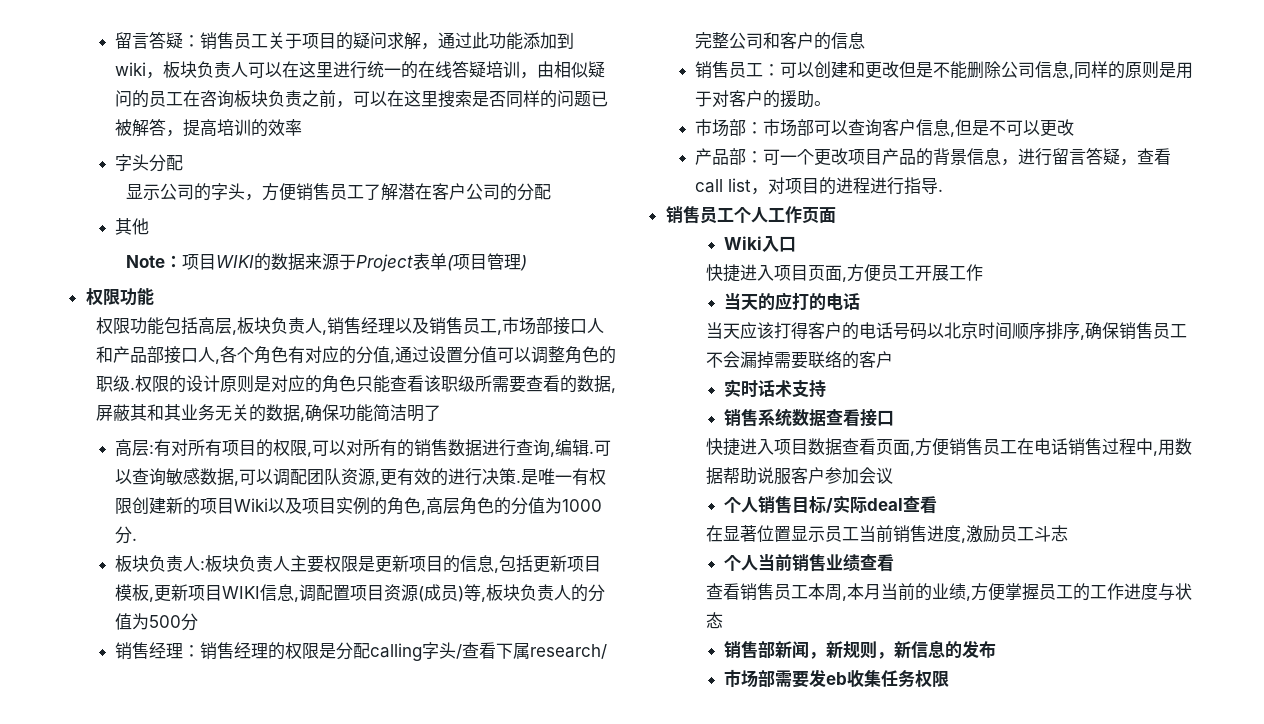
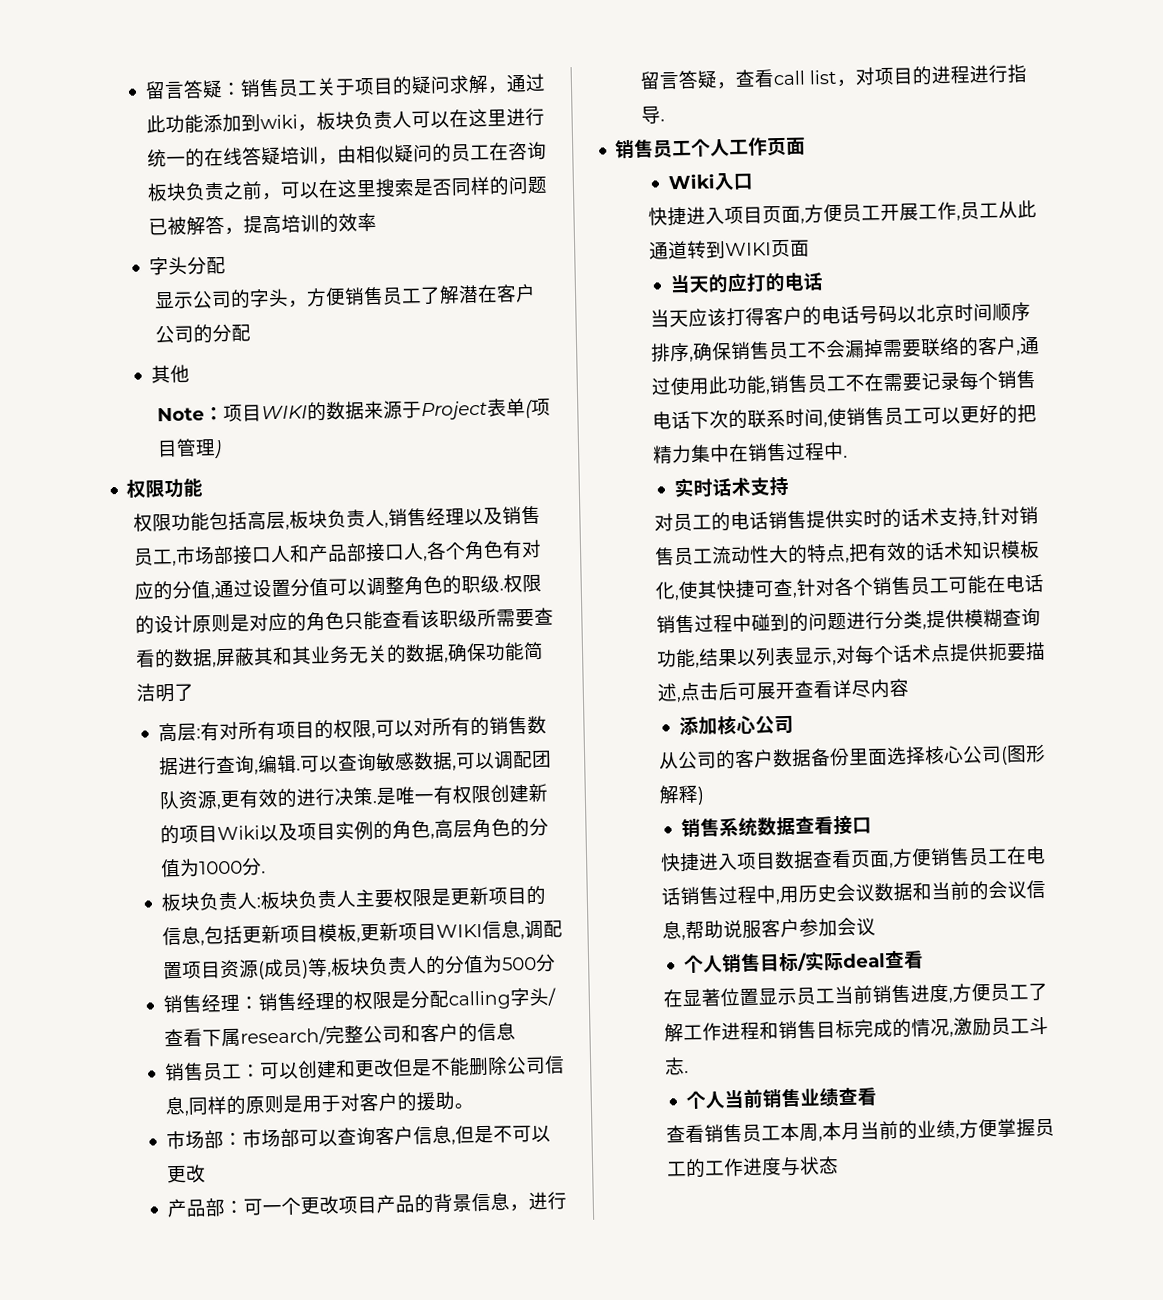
- 快捷进入项目页面,方便员工开展工作
+ 快捷进入项目页面,方便员工开展工作,员工从此通道转到WIKI页面
- 当天应该打得客户的电话号码以北京时间顺序排序,确保销售员工不会漏掉需要联络的客户
+ 当天应该打得客户的电话号码以北京时间顺序排序,确保销售员工不会漏掉需要联络的客户,通过使用此功能,销售员工不在需要记录每个销售电话下次的联系时间,使销售员工可以更好的把精力集中在销售过程中.
  实时话术支持
+ 对员工的电话销售提供实时的话术支持,针对销售员工流动性大的特点,把有效的话术知识模板化,使其快捷可查,针对各个销售员工可能在电话销售过程中碰到的问题进行分类,提供模糊查询功能,结果以列表显示,对每个话术点提供扼要描述,点击后可展开查看详尽内容
+ 添加核心公司
+ 从公司的客户数据备份里面选择核心公司(图形解释)
- 快捷进入项目数据查看页面,方便销售员工在电话销售过程中,用数据帮助说服客户参加会议
+ 快捷进入项目数据查看页面,方便销售员工在电话销售过程中,用历史会议数据和当前的会议信息,帮助说服客户参加会议
- 在显著位置显示员工当前销售进度,激励员工斗志
+ 在显著位置显示员工当前销售进度,方便员工了解工作进程和销售目标完成的情况,激励员工斗志.
- 销售部新闻，新规则，新信息的发布
- 市场部需要发eb收集任务权限

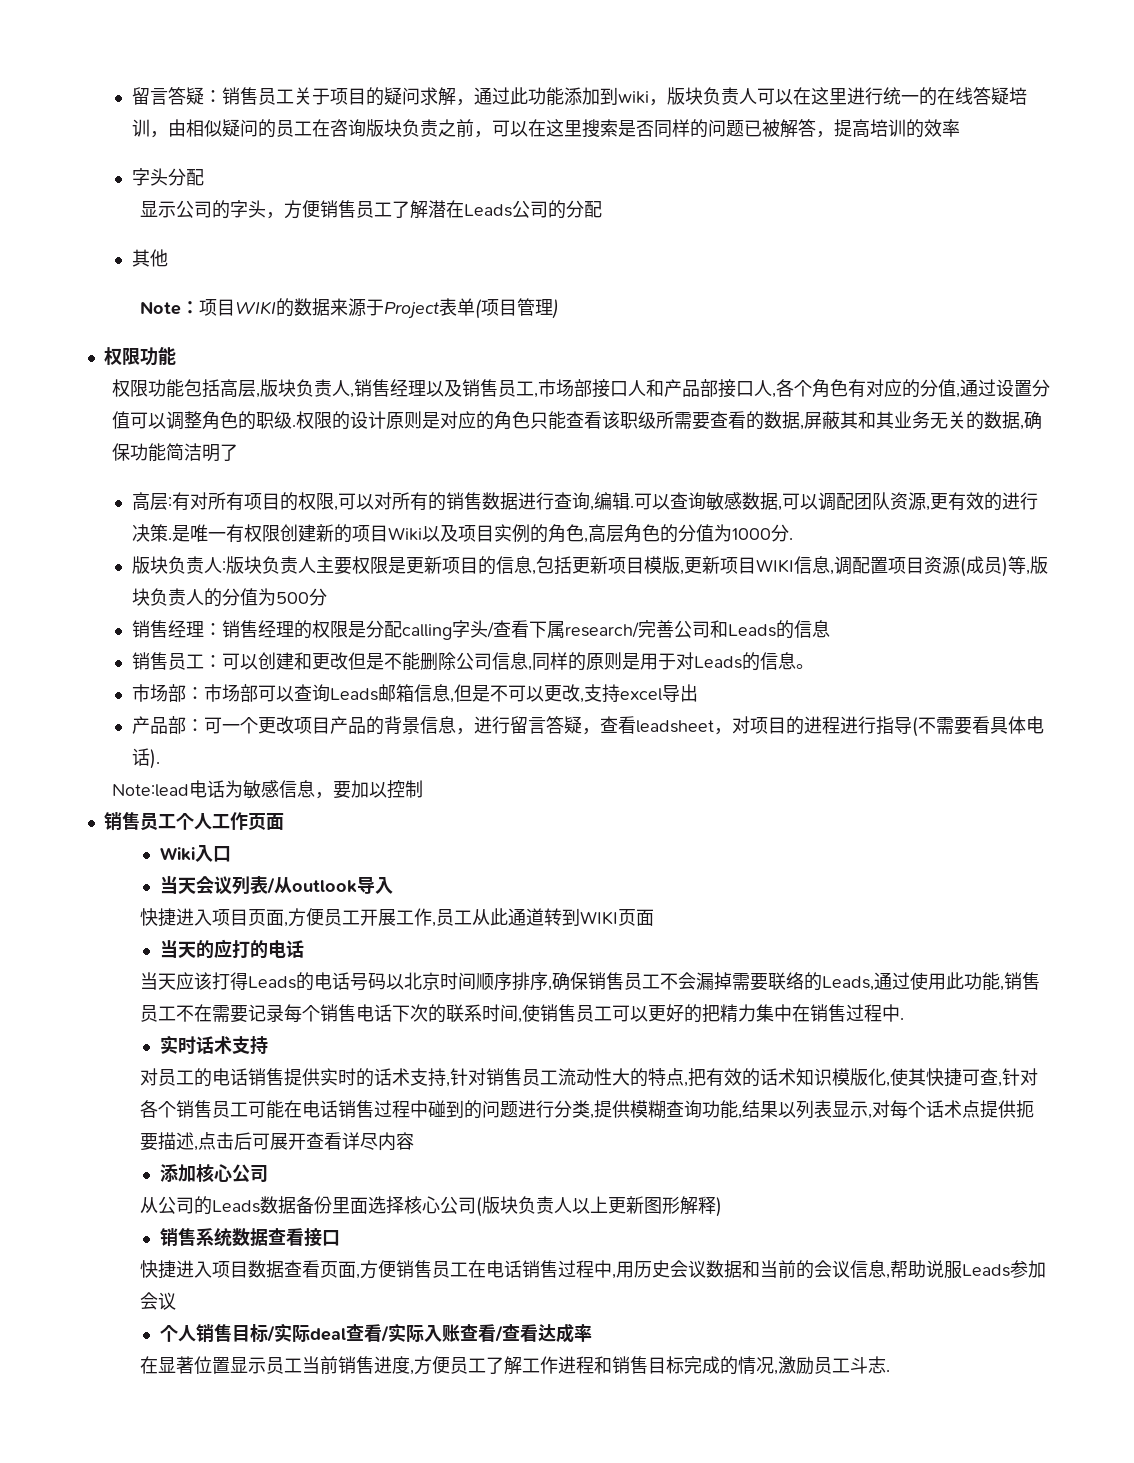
- 留言答疑：销售员工关于项目的疑问求解，通过此功能添加到wiki，板块负责人可以在这里进行统一的在线答疑培训，由相似疑问的员工在咨询板块负责之前，可以在这里搜索是否同样的问题已被解答，提高培训的效率
+ 留言答疑：销售员工关于项目的疑问求解，通过此功能添加到wiki，版块负责人可以在这里进行统一的在线答疑培训，由相似疑问的员工在咨询版块负责之前，可以在这里搜索是否同样的问题已被解答，提高培训的效率
- 显示公司的字头，方便销售员工了解潜在客户公司的分配
+ 显示公司的字头，方便销售员工了解潜在Leads公司的分配
- 权限功能包括高层,板块负责人,销售经理以及销售员工,市场部接口人和产品部接口人,各个角色有对应的分值,通过设置分值可以调整角色的职级.
+ 权限功能包括高层,版块负责人,销售经理以及销售员工,市场部接口人和产品部接口人,各个角色有对应的分值,通过设置分值可以调整角色的职级.
- 板块负责人:板块负责人主要权限是更新项目的信息,包括更新项目模板,更新项目WIKI信息,调配置项目资源(成员)等,板块负责人的分值为500分
+ 版块负责人:版块负责人主要权限是更新项目的信息,包括更新项目模版,更新项目WIKI信息,调配置项目资源(成员)等,版块负责人的分值为500分
- 销售经理：销售经理的权限是分配calling字头/查看下属research/完整公司和客户的信息
+ 销售经理：销售经理的权限是分配calling字头/查看下属research/完善公司和Leads的信息
- 销售员工：可以创建和更改但是不能删除公司信息,同样的原则是用于对客户的援助。
+ 销售员工：可以创建和更改但是不能删除公司信息,同样的原则是用于对Leads的信息。
- 市场部：市场部可以查询客户信息,但是不可以更改
+ 市场部：市场部可以查询Leads邮箱信息,但是不可以更改,支持excel导出
- 产品部：可一个更改项目产品的背景信息，进行留言答疑，查看call list，对项目的进程进行指导.
+ 产品部：可一个更改项目产品的背景信息，进行留言答疑，查看leadsheet，对项目的进程进行指导(不需要看具体电话).
+ Note:lead电话为敏感信息，要加以控制
+ 当天会议列表/从outlook导入
- 当天应该打得客户的电话号码以北京时间顺序排序,确保销售员工不会漏掉需要联络的客户,通过使用此功能,销售员工不在需要记录每个销售电话下次的联系时间,使销售员工可以更好的把精力集中在销售过程中.
+ 当天应该打得Leads的电话号码以北京时间顺序排序,确保销售员工不会漏掉需要联络的Leads,通过使用此功能,销售员工不在需要记录每个销售电话下次的联系时间,使销售员工可以更好的把精力集中在销售过程中.
- 对员工的电话销售提供实时的话术支持,针对销售员工流动性大的特点,把有效的话术知识模板化,使其快捷可查,针对各个销售员工可能在电话销售过程中碰到的问题进行分类,提供模糊查询功能,结果以列表显示,对每个话术点提供扼要描述,点击后可展开查看详尽内容
+ 对员工的电话销售提供实时的话术支持,针对销售员工流动性大的特点,把有效的话术知识模版化,使其快捷可查,针对各个销售员工可能在电话销售过程中碰到的问题进行分类,提供模糊查询功能,结果以列表显示,对每个话术点提供扼要描述,点击后可展开查看详尽内容
- 从公司的客户数据备份里面选择核心公司(图形解释)
+ 从公司的Leads数据备份里面选择核心公司(版块负责人以上更新图形解释)
- 快捷进入项目数据查看页面,方便销售员工在电话销售过程中,用历史会议数据和当前的会议信息,帮助说服客户参加会议
+ 快捷进入项目数据查看页面,方便销售员工在电话销售过程中,用历史会议数据和当前的会议信息,帮助说服Leads参加会议
- 个人销售目标/实际deal查看
+ 个人销售目标/实际deal查看/实际入账查看/查看达成率
- 个人当前销售业绩查看
- 查看销售员工本周,本月当前的业绩,方便掌握员工的工作进度与状态

